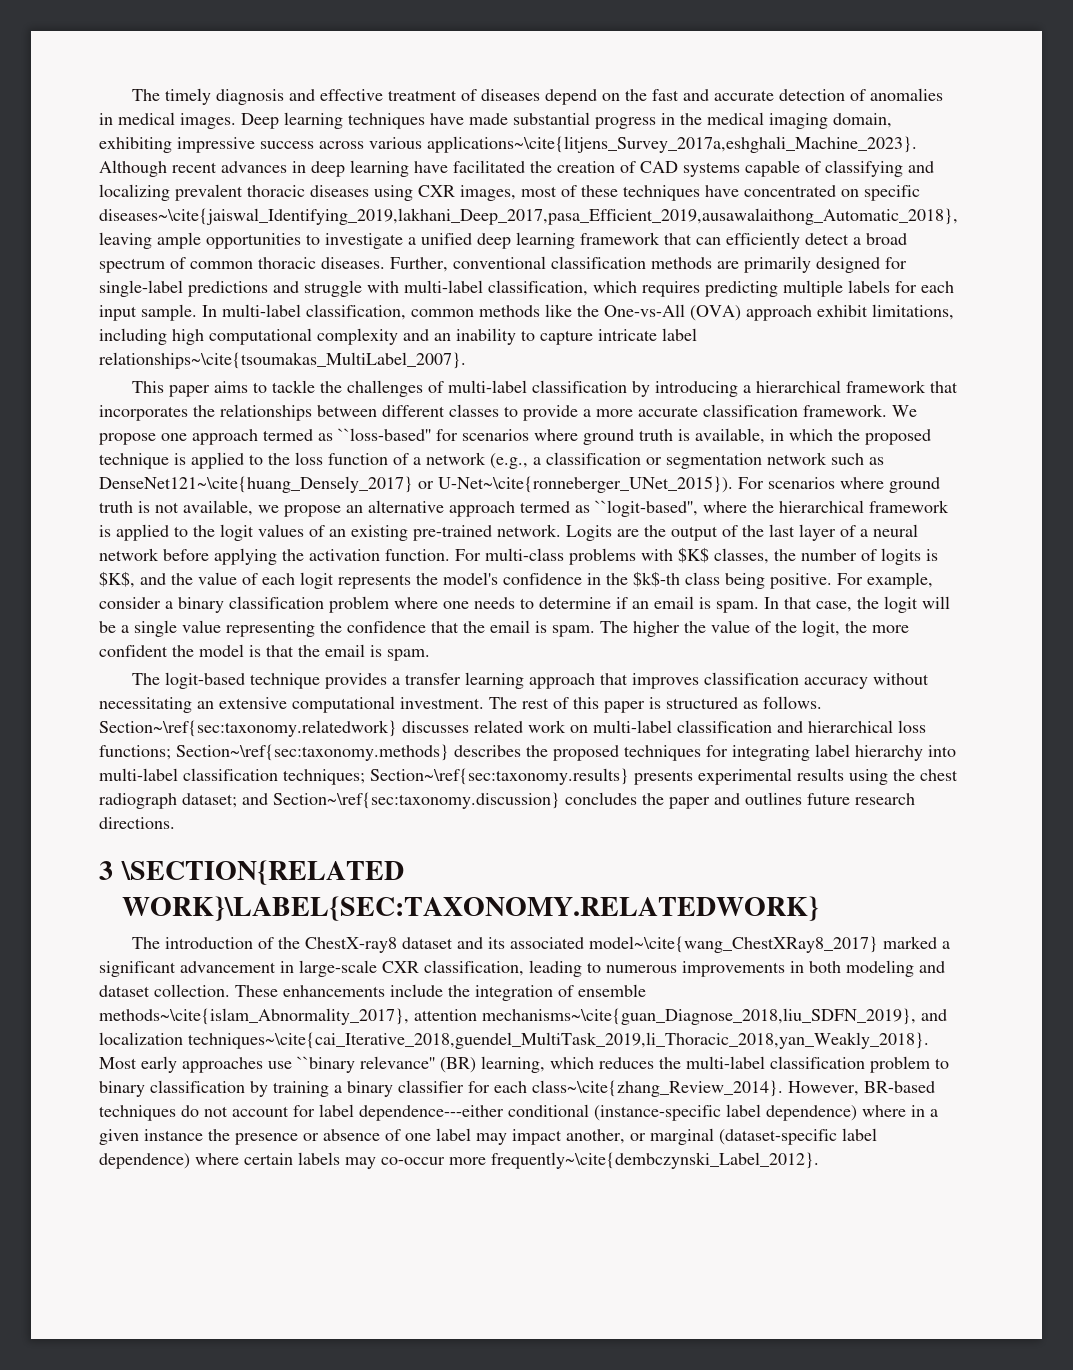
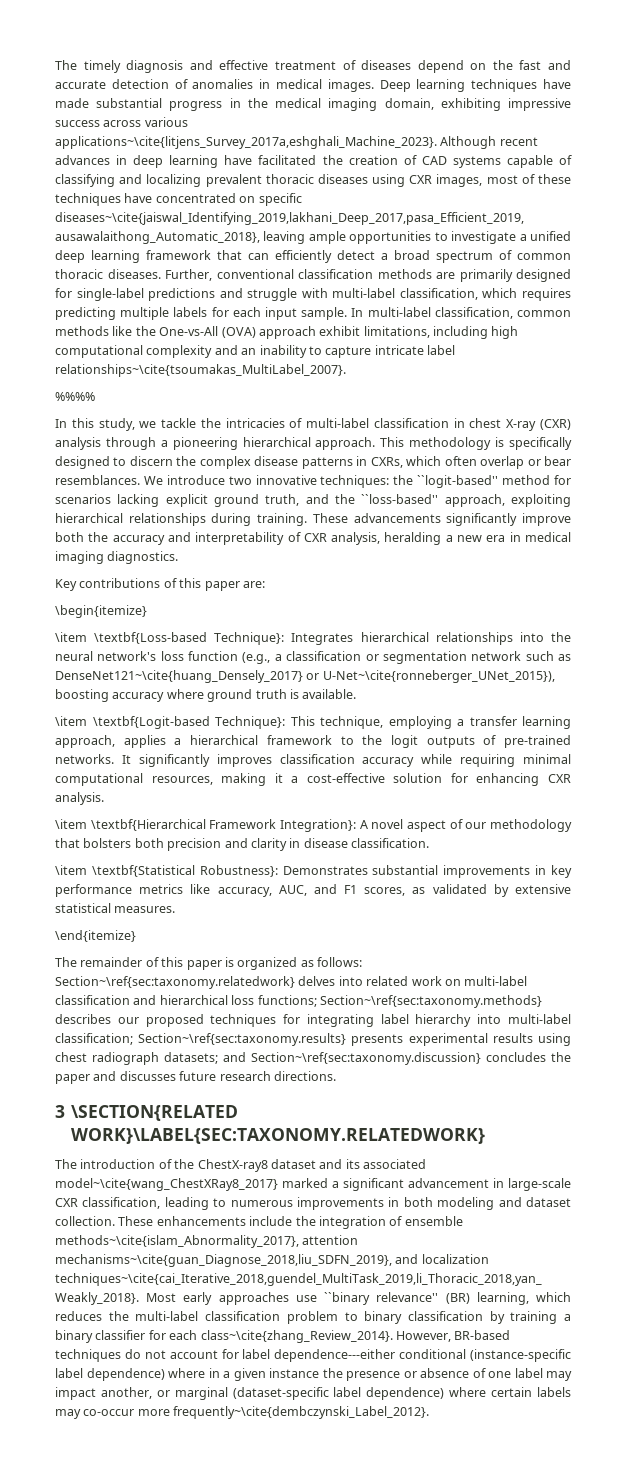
- This paper aims to tackle the challenges of multi-label classification by introducing a hierarchical framework that incorporates the relationships between different classes to provide a more accurate classification framework. We propose one approach termed as ``loss-based'' for scenarios where ground truth is available, in which the proposed technique is applied to the loss function of a network (e.g., a classification or segmentation network such as DenseNet121~\cite{huang_Densely_2017} or U-Net~\cite{ronneberger_UNet_2015}). For scenarios where ground truth is not available, we propose an alternative approach termed as ``logit-based'', where the hierarchical framework is applied to the logit values of an existing pre-trained network. Logits are the output of the last layer of a neural network before applying the activation function. For multi-class problems with $K$ classes, the number of logits is $K$, and the value of each logit represents the model's confidence in the $k$-th class being positive. For example, consider a binary classification problem where one needs to determine if an email is spam. In that case, the logit will be a single value representing the confidence that the email is spam. The higher the value of the logit, the more confident the model is that the email is spam.
- The logit-based technique provides a transfer learning approach that improves classification accuracy without necessitating an extensive computational investment. The rest of this paper is structured as follows. Section~\ref{sec:taxonomy.relatedwork} discusses related work on multi-label classification and hierarchical loss functions; Section~\ref{sec:taxonomy.methods} describes the proposed techniques for integrating label hierarchy into multi-label classification techniques; Section~\ref{sec:taxonomy.results} presents experimental results using the chest radiograph dataset; and Section~\ref{sec:taxonomy.discussion} concludes the paper and outlines future research directions.
+ %%%%
+ In this study, we tackle the intricacies of multi-label classification in chest X-ray (CXR) analysis through a pioneering hierarchical approach. This methodology is specifically designed to discern the complex disease patterns in CXRs, which often overlap or bear resemblances. We introduce two innovative techniques: the ``logit-based'' method for scenarios lacking explicit ground truth, and the ``loss-based'' approach, exploiting hierarchical relationships during training. These advancements significantly improve both the accuracy and interpretability of CXR analysis, heralding a new era in medical imaging diagnostics.
+ Key contributions of this paper are:
+ \begin{itemize}
+ \item \textbf{Loss-based Technique}: Integrates hierarchical relationships into the neural network's loss function (e.g., a classification or segmentation network such as DenseNet121~\cite{huang_Densely_2017} or U-Net~\cite{ronneberger_UNet_2015}), boosting accuracy where ground truth is available.
+ \item \textbf{Logit-based Technique}: This technique, employing a transfer learning approach, applies a hierarchical framework to the logit outputs of pre-trained networks. It significantly improves classification accuracy while requiring minimal computational resources, making it a cost-effective solution for enhancing CXR analysis.
+ \item \textbf{Hierarchical Framework Integration}: A novel aspect of our methodology that bolsters both precision and clarity in disease classification.
+ \item \textbf{Statistical Robustness}: Demonstrates substantial improvements in key performance metrics like accuracy, AUC, and F1 scores, as validated by extensive statistical measures.
+ \end{itemize}
+ The remainder of this paper is organized as follows: Section~\ref{sec:taxonomy.relatedwork} delves into related work on multi-label classification and hierarchical loss functions; Section~\ref{sec:taxonomy.methods} describes our proposed techniques for integrating label hierarchy into multi-label classification; Section~\ref{sec:taxonomy.results} presents experimental results using chest radiograph datasets; and Section~\ref{sec:taxonomy.discussion} concludes the paper and discusses future research directions.

